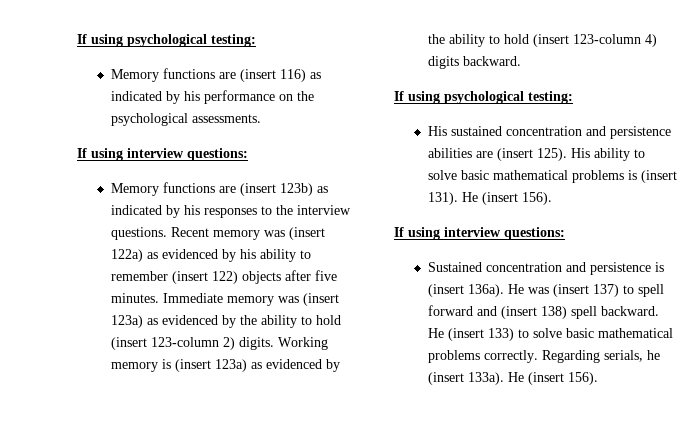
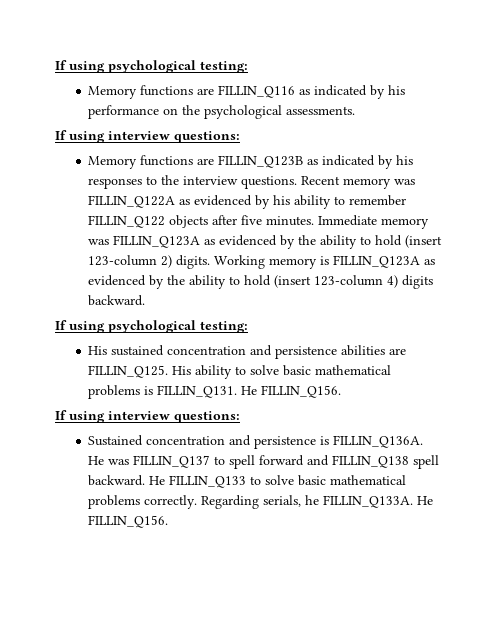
- Memory functions are (insert 116) as indicated by his performance on the psychological assessments.
+ Memory functions are FILLIN_Q116 as indicated by his performance on the psychological assessments.
- Memory functions are (insert 123b) as indicated by his responses to the interview questions.
+ Memory functions are FILLIN_Q123B as indicated by his responses to the interview questions.
- Recent memory was (insert 122a) as evidenced by his ability to remember (insert 122) objects after five minutes.
+ Recent memory was FILLIN_Q122A as evidenced by his ability to remember FILLIN_Q122 objects after five minutes.
- Immediate memory was (insert 123a) as evidenced by the ability to hold (insert 123-column 2) digits.
+ Immediate memory was FILLIN_Q123A as evidenced by the ability to hold (insert 123-column 2) digits.
- Working memory is (insert 123a) as evidenced by the ability to hold (insert 123-column 4) digits backward.
+ Working memory is FILLIN_Q123A as evidenced by the ability to hold (insert 123-column 4) digits backward.
- His sustained concentration and persistence abilities are (insert 125).
+ His sustained concentration and persistence abilities are FILLIN_Q125.
- His ability to solve basic mathematical problems is (insert 131). He (insert 156).
+ His ability to solve basic mathematical problems is FILLIN_Q131. He FILLIN_Q156.
- Sustained concentration and persistence is (insert 136a). He was (insert 137) to spell forward and (insert 138) spell backward.
+ Sustained concentration and persistence is FILLIN_Q136A. He was FILLIN_Q137 to spell forward and FILLIN_Q138 spell backward.
- He (insert 133) to solve basic mathematical problems correctly.
+ He FILLIN_Q133 to solve basic mathematical problems correctly.
- Regarding serials, he (insert 133a). He (insert 156).
+ Regarding serials, he FILLIN_Q133A. He FILLIN_Q156.

